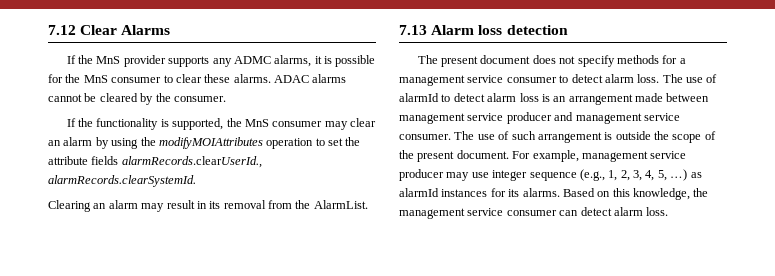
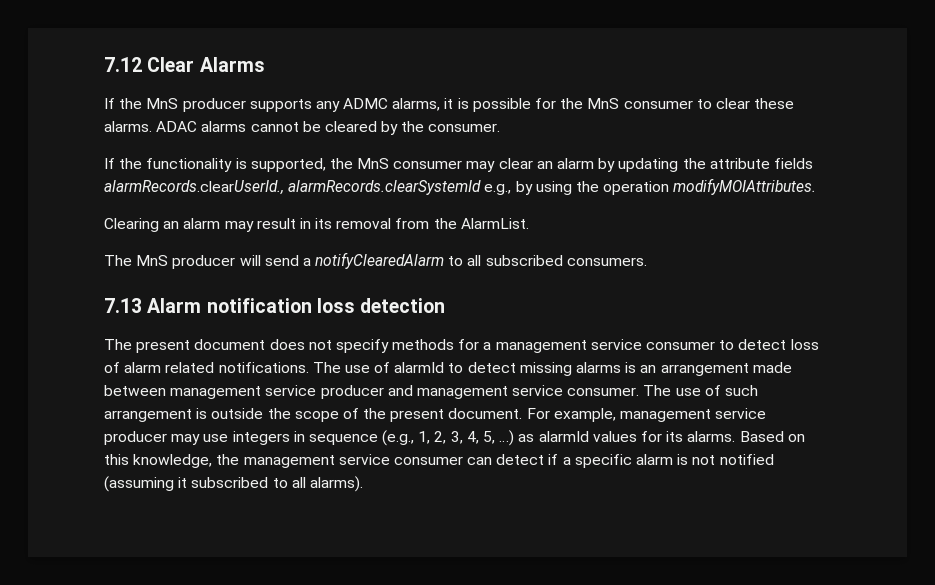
- If the MnS provider supports any ADMC alarms, it is possible for the MnS consumer to clear these alarms.
+ If the MnS producer supports any ADMC alarms, it is possible for the MnS consumer to clear these alarms.
- If the functionality is supported, the MnS consumer may clear an alarm by using the modifyMOIAttributes operation to set the attribute fields alarmRecords.clearUserId., alarmRecords.clearSystemId.
+ If the functionality is supported, the MnS consumer may clear an alarm by updating the attribute fields alarmRecords.clearUserId., alarmRecords.clearSystemId e.g., by using the operation modifyMOIAttributes.
+ The MnS producer will send a notifyClearedAlarm to all subscribed consumers.
- 7.13 Alarm loss detection
+ 7.13 Alarm notification loss detection
- The present document does not specify methods for a management service consumer to detect alarm loss.
+ The present document does not specify methods for a management service consumer to detect loss of alarm related notifications.
- The use of alarmId to detect alarm loss is an arrangement made between management service producer and management service consumer.
+ The use of alarmId to detect missing alarms is an arrangement made between management service producer and management service consumer.
- For example, management service producer may use integer sequence (e.g., 1, 2, 3, 4, 5, …) as alarmId instances for its alarms.
+ For example, management service producer may use integers in sequence (e.g., 1, 2, 3, 4, 5, …) as alarmId values for its alarms.
- Based on this knowledge, the management service consumer can detect alarm loss.
+ Based on this knowledge, the management service consumer can detect if a specific alarm is not notified (assuming it subscribed to all alarms).

